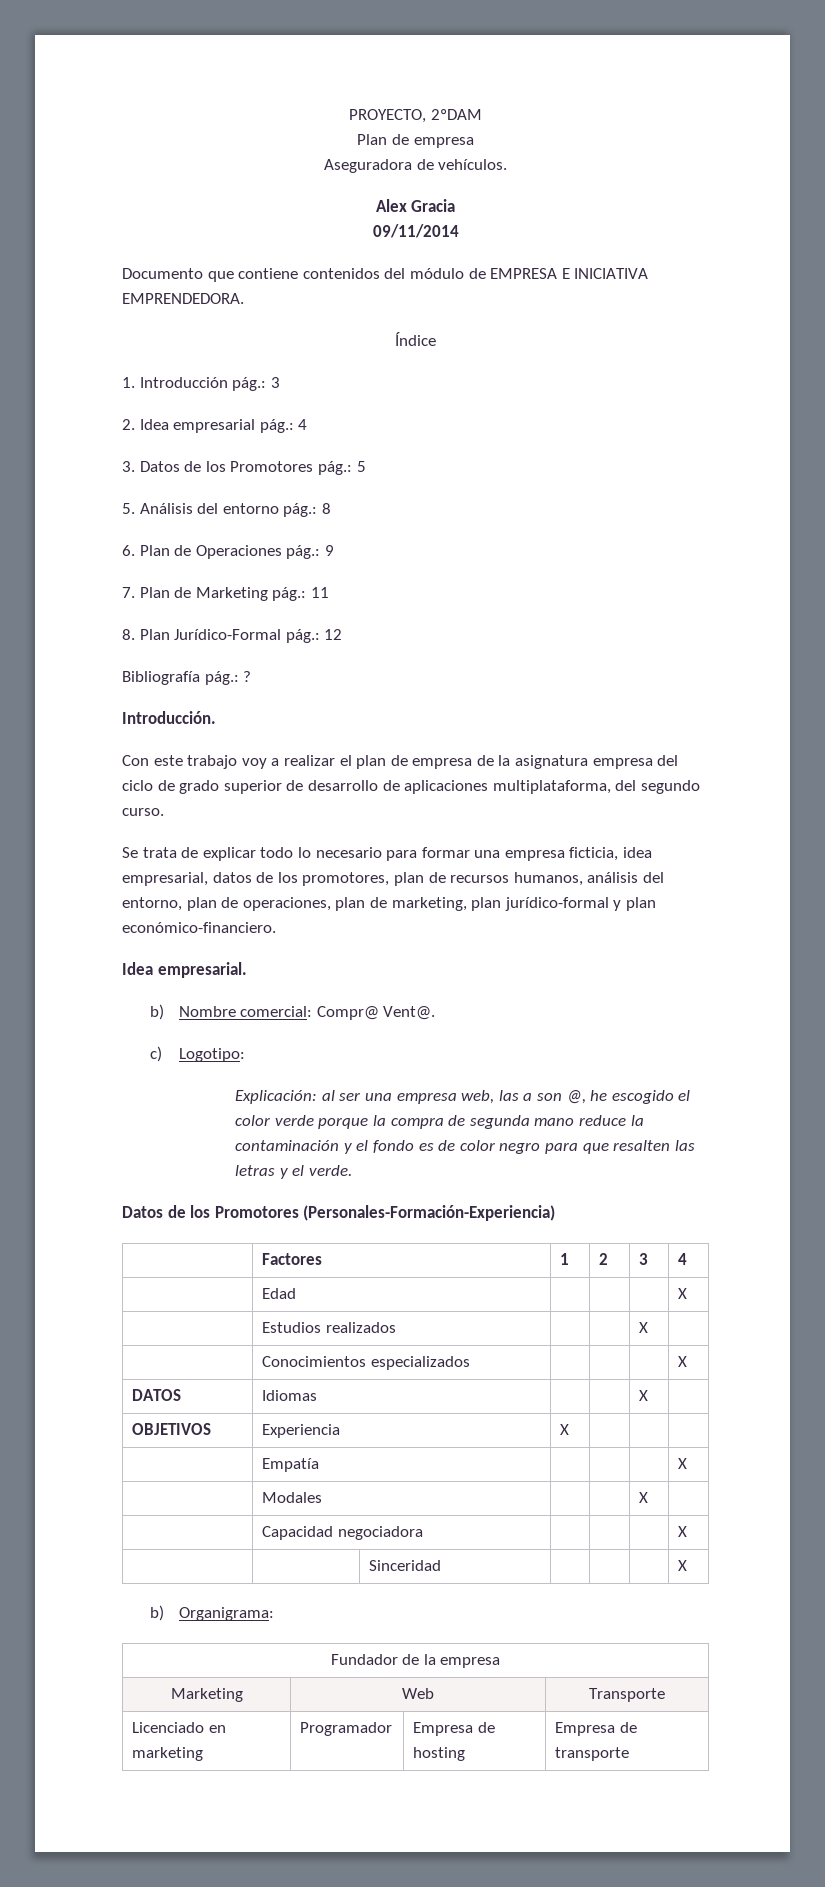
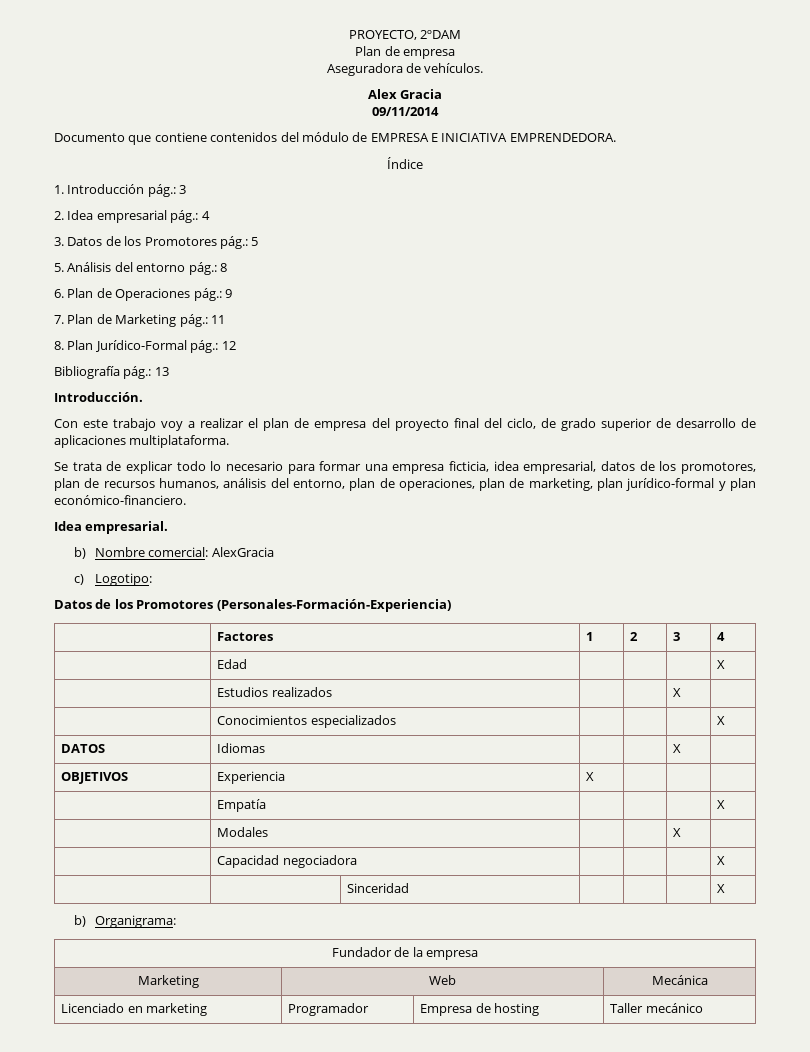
- Bibliografía pág.: ?
+ Bibliografía pág.: 13
- Con este trabajo voy a realizar el plan de empresa de la asignatura empresa del ciclo de grado superior de desarrollo de aplicaciones multiplataforma, del segundo curso.
+ Con este trabajo voy a realizar el plan de empresa del proyecto final del ciclo, de grado superior de desarrollo de aplicaciones multiplataforma.
- b) Nombre comercial: Compr@ Vent@.
+ b) Nombre comercial: AlexGracia
- Explicación: al ser una empresa web, las a son @, he escogido el color verde porque la compra de segunda mano reduce la contaminación y el fondo es de color negro para que resalten las letras y el verde.
- Marketing | Web | Transporte
+ Marketing | Web | Mecánica
- Licenciado en marketing | Programador | Empresa de hosting | Empresa de transporte
+ Licenciado en marketing | Programador | Empresa de hosting | Taller mecánico

